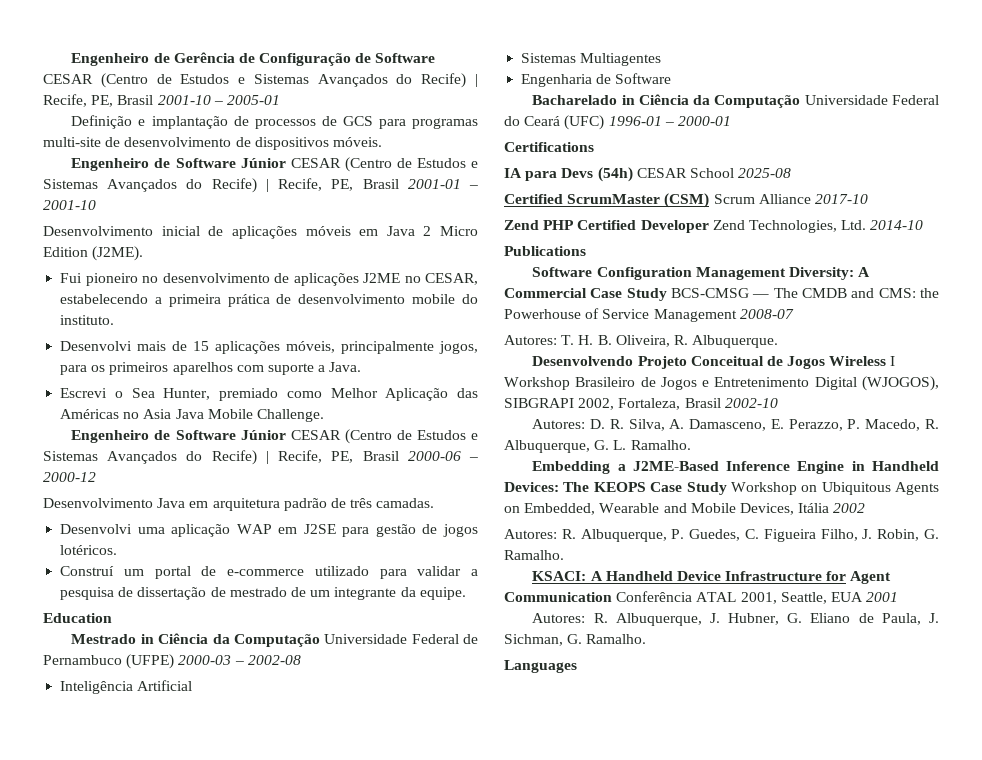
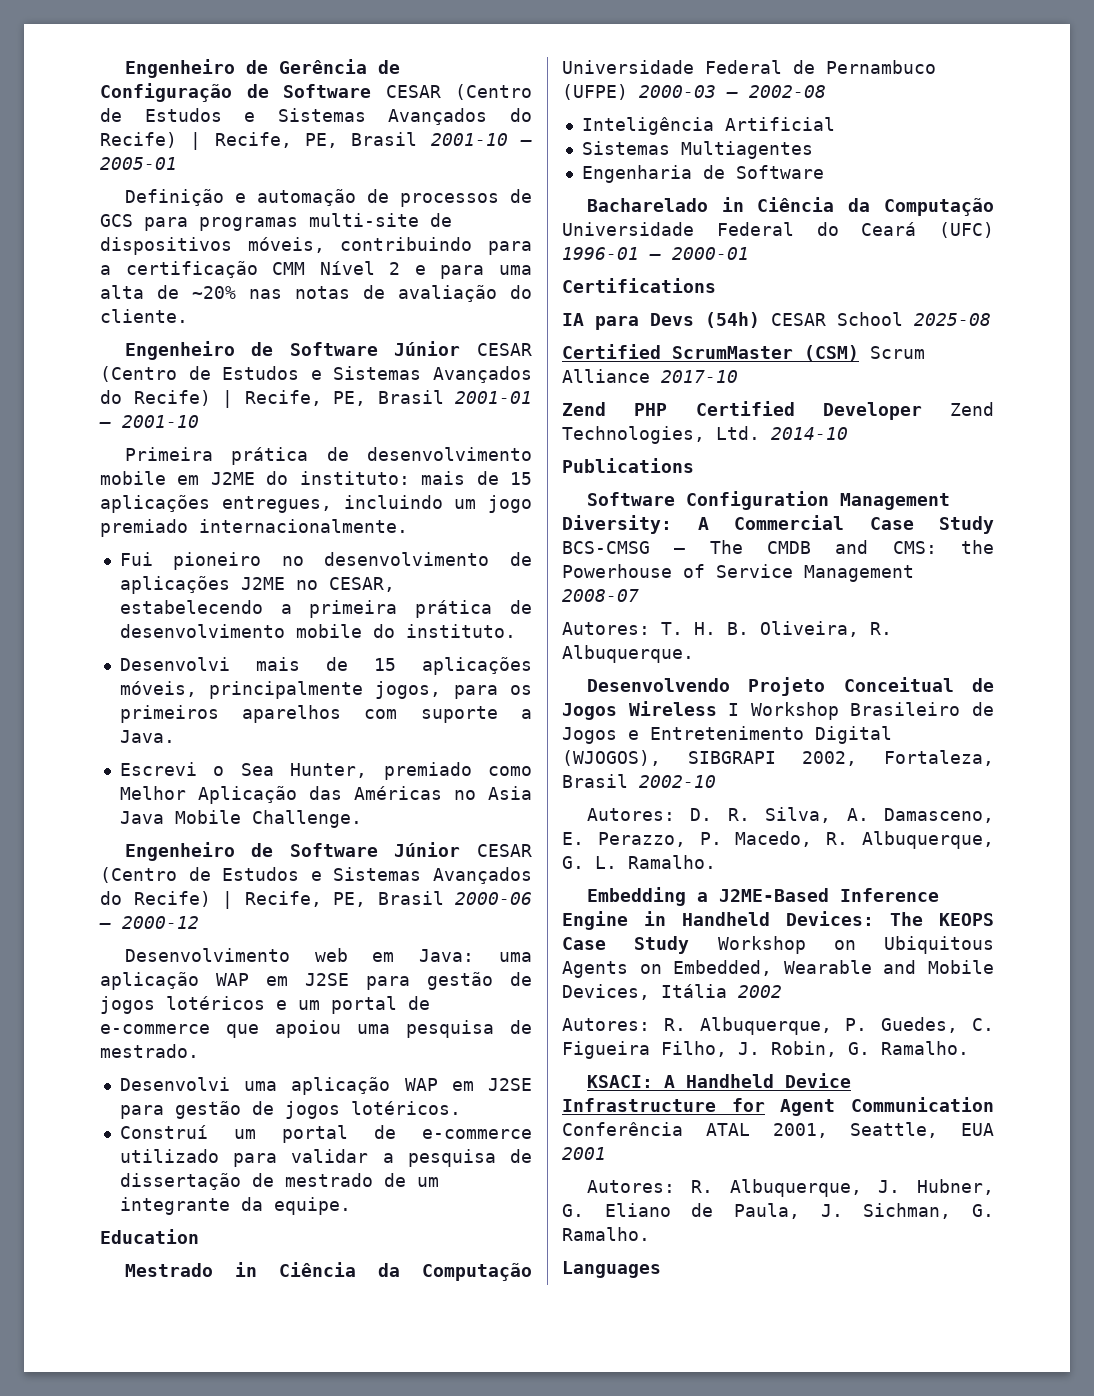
- Definição e implantação de processos de GCS para programas multi-site de desenvolvimento de dispositivos móveis.
+ Definição e automação de processos de GCS para programas multi-site de dispositivos móveis, contribuindo para a certificação CMM Nível 2 e para uma alta de ~20% nas notas de avaliação do cliente.
- Desenvolvimento inicial de aplicações móveis em Java 2 Micro Edition (J2ME).
+ Primeira prática de desenvolvimento mobile em J2ME do instituto: mais de 15 aplicações entregues, incluindo um jogo premiado internacionalmente.
- Desenvolvimento Java em arquitetura padrão de três camadas.
+ Desenvolvimento web em Java: uma aplicação WAP em J2SE para gestão de jogos lotéricos e um portal de e-commerce que apoiou uma pesquisa de mestrado.

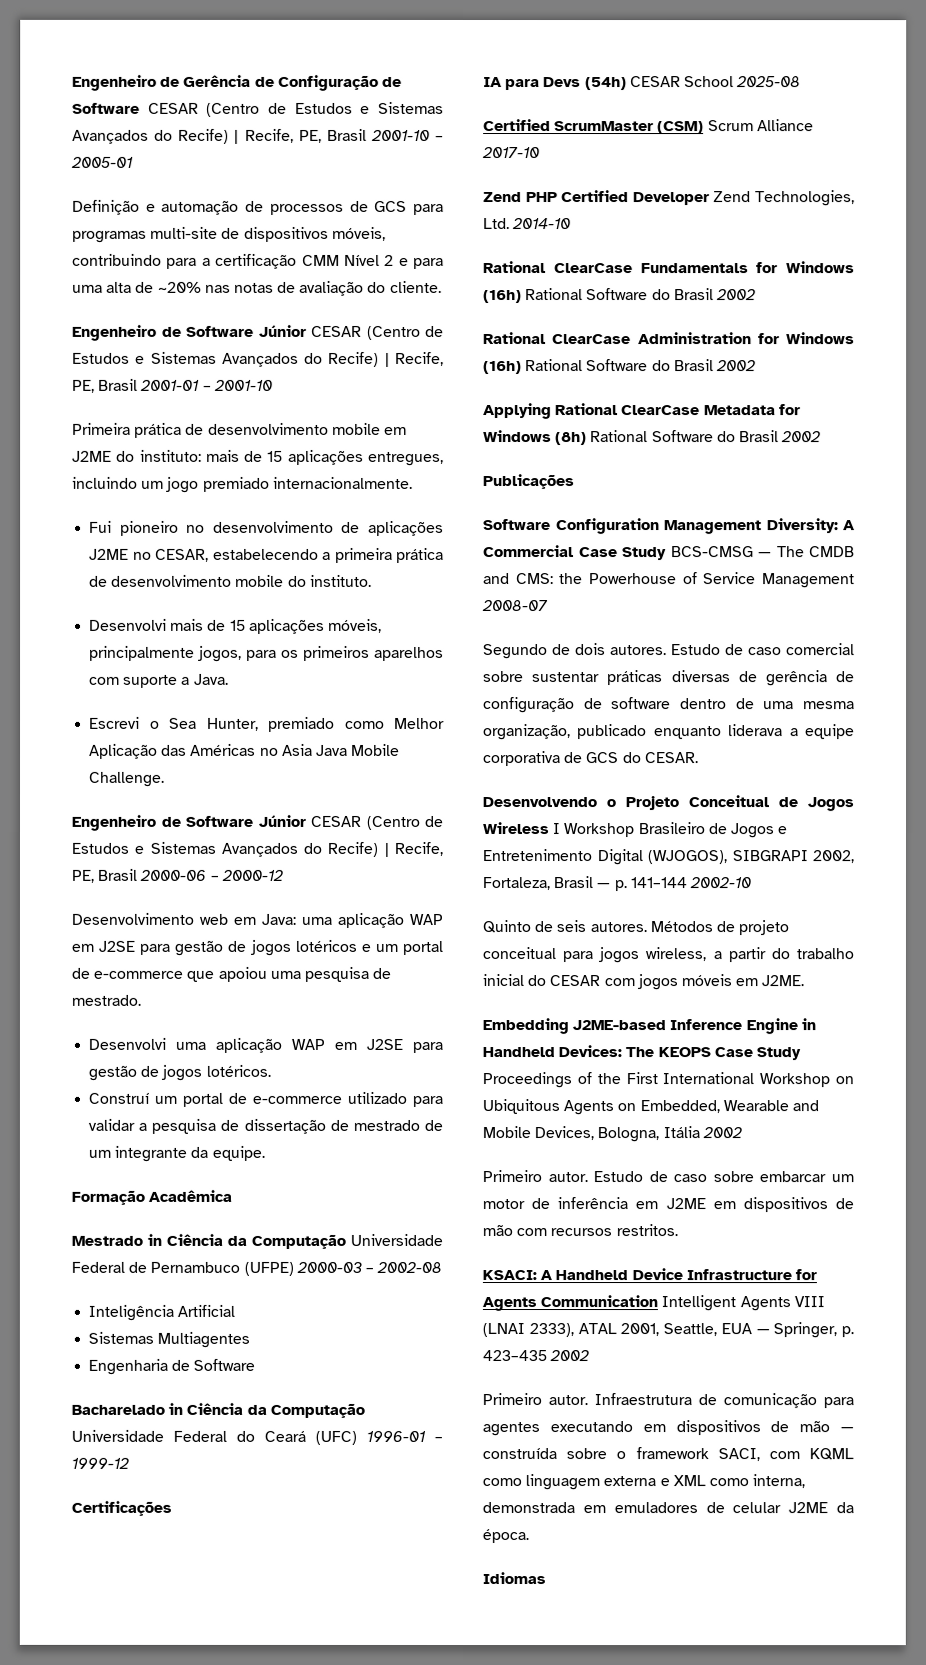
- Education
+ Formação Acadêmica
- Bacharelado in Ciência da Computação Universidade Federal do Ceará (UFC) 1996-01 – 2000-01
- Certifications
+ Bacharelado in Ciência da Computação Universidade Federal do Ceará (UFC) 1996-01 – 1999-12
+ Certificações
- Publications
+ Rational ClearCase Fundamentals for Windows (16h) Rational Software do Brasil 2002
+ Rational ClearCase Administration for Windows (16h) Rational Software do Brasil 2002
+ Applying Rational ClearCase Metadata for Windows (8h) Rational Software do Brasil 2002
+ Publicações
- Autores: T. H. B. Oliveira, R. Albuquerque.
+ Segundo de dois autores. Estudo de caso comercial sobre sustentar práticas diversas de gerência de configuração de software dentro de uma mesma organização, publicado enquanto liderava a equipe corporativa de GCS do CESAR.
- Desenvolvendo Projeto Conceitual de Jogos Wireless I Workshop Brasileiro de Jogos e Entretenimento Digital (WJOGOS), SIBGRAPI 2002, Fortaleza, Brasil 2002-10
- Autores: D. R. Silva, A. Damasceno, E. Perazzo, P. Macedo, R. Albuquerque, G. L. Ramalho.
+ Desenvolvendo o Projeto Conceitual de Jogos Wireless I Workshop Brasileiro de Jogos e Entretenimento Digital (WJOGOS), SIBGRAPI 2002, Fortaleza, Brasil — p. 141–144 2002-10
+ Quinto de seis autores. Métodos de projeto conceitual para jogos wireless, a partir do trabalho inicial do CESAR com jogos móveis em J2ME.
- Embedding a J2ME-Based Inference Engine in Handheld Devices: The KEOPS Case Study Workshop on Ubiquitous Agents on Embedded, Wearable and Mobile Devices, Itália 2002
+ Embedding J2ME-based Inference Engine in Handheld Devices: The KEOPS Case Study Proceedings of the First International Workshop on Ubiquitous Agents on Embedded, Wearable and Mobile Devices, Bologna, Itália 2002
- Autores: R. Albuquerque, P. Guedes, C. Figueira Filho, J. Robin, G. Ramalho.
+ Primeiro autor. Estudo de caso sobre embarcar um motor de inferência em J2ME em dispositivos de mão com recursos restritos.
- KSACI: A Handheld Device Infrastructure for Agent Communication Conferência ATAL 2001, Seattle, EUA 2001
- Autores: R. Albuquerque, J. Hubner, G. Eliano de Paula, J. Sichman, G. Ramalho.
- Languages
+ KSACI: A Handheld Device Infrastructure for Agents Communication Intelligent Agents VIII (LNAI 2333), ATAL 2001, Seattle, EUA — Springer, p. 423–435 2002
+ Primeiro autor. Infraestrutura de comunicação para agentes executando em dispositivos de mão — construída sobre o framework SACI, com KQML como linguagem externa e XML como interna, demonstrada em emuladores de celular J2ME da época.
+ Idiomas

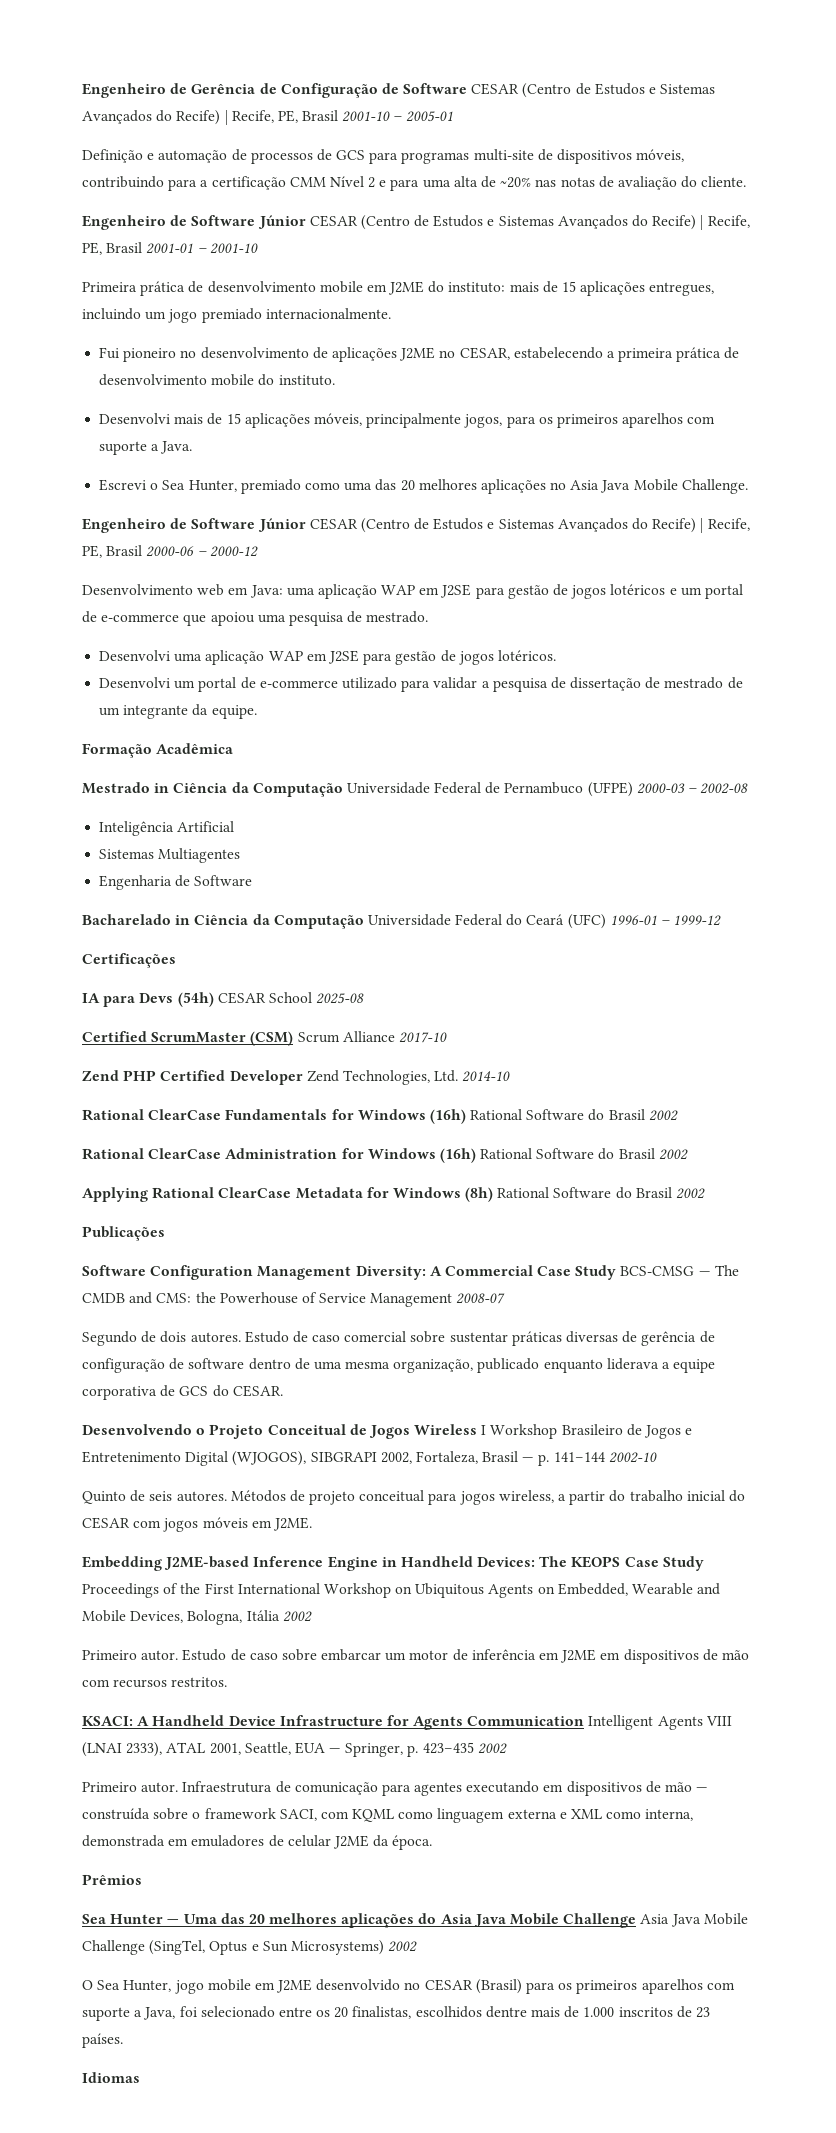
- Escrevi o Sea Hunter, premiado como Melhor Aplicação das Américas no Asia Java Mobile Challenge.
+ Escrevi o Sea Hunter, premiado como uma das 20 melhores aplicações no Asia Java Mobile Challenge.
- Construí um portal de e-commerce utilizado para validar a pesquisa de dissertação de mestrado de um integrante da equipe.
+ Desenvolvi um portal de e-commerce utilizado para validar a pesquisa de dissertação de mestrado de um integrante da equipe.
+ Prêmios
+ Sea Hunter — Uma das 20 melhores aplicações do Asia Java Mobile Challenge Asia Java Mobile Challenge (SingTel, Optus e Sun Microsystems) 2002
+ O Sea Hunter, jogo mobile em J2ME desenvolvido no CESAR (Brasil) para os primeiros aparelhos com suporte a Java, foi selecionado entre os 20 finalistas, escolhidos dentre mais de 1.000 inscritos de 23 países.

